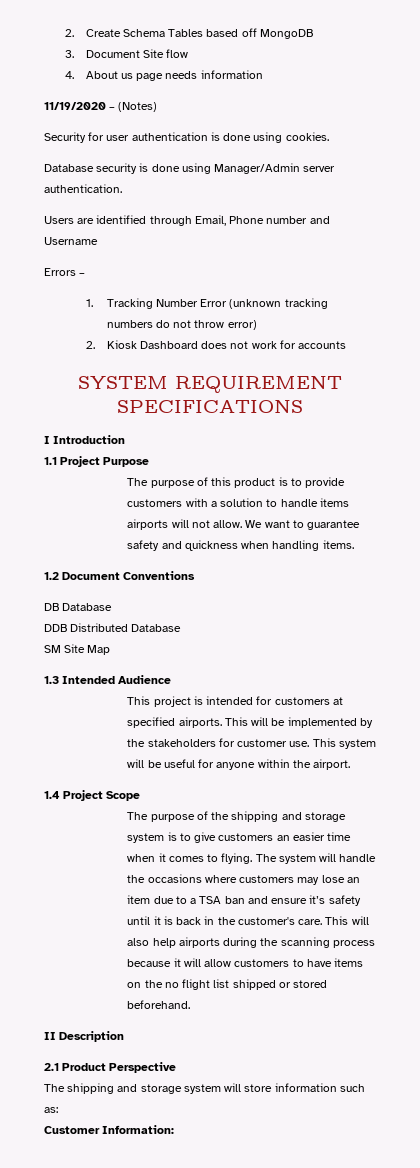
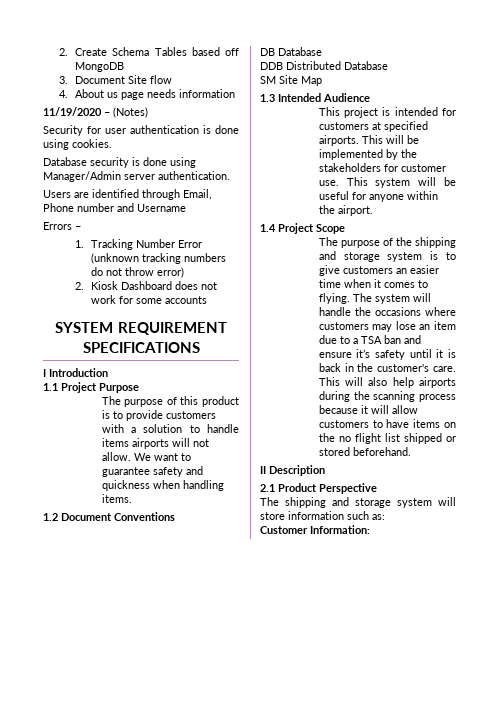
- 2. Kiosk Dashboard does not work for accounts
+ 2. Kiosk Dashboard does not work for some accounts

